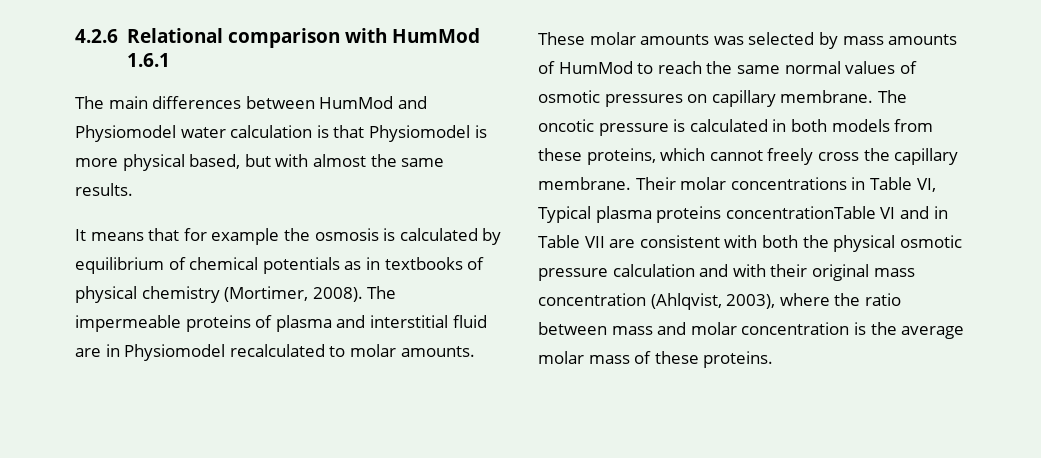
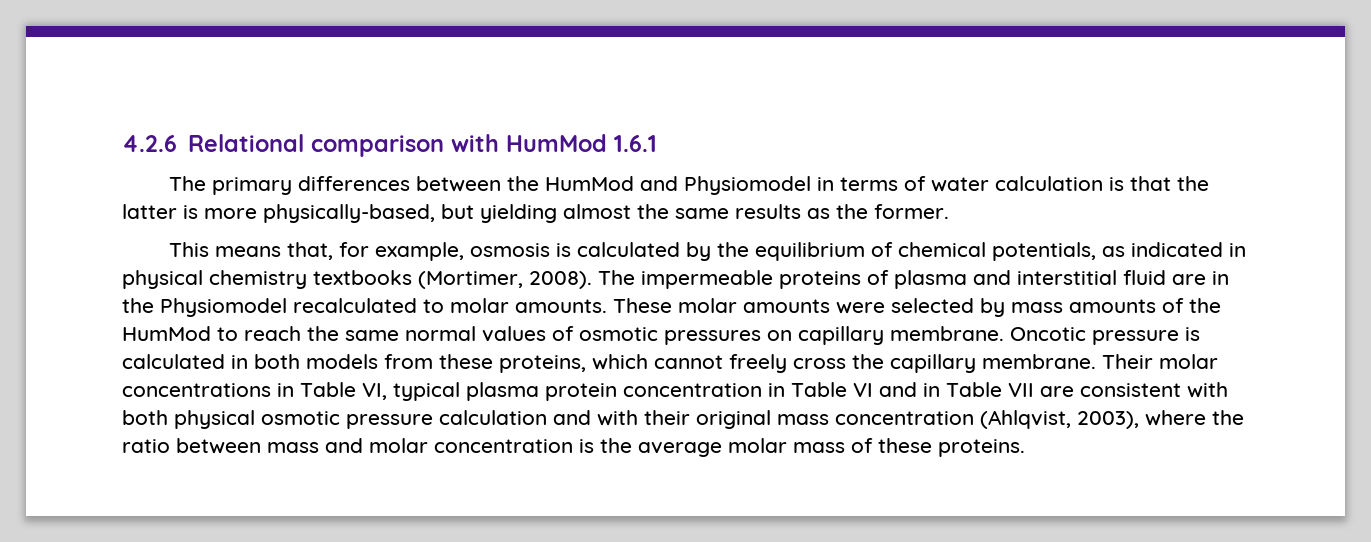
- The main differences between HumMod and Physiomodel water calculation is that Physiomodel is more physical based, but with almost the same results.
- It means that for example the osmosis is calculated by equilibrium of chemical potentials as in textbooks of physical chemistry (Mortimer, 2008).
+ The primary differences between the HumMod and Physiomodel in terms of water calculation is that the latter is more physically-based, but yielding almost the same results as the former.
+ This means that, for example, osmosis is calculated by the equilibrium of chemical potentials, as indicated in physical chemistry textbooks (Mortimer, 2008).
- The impermeable proteins of plasma and interstitial fluid are in Physiomodel recalculated to molar amounts.
+ The impermeable proteins of plasma and interstitial fluid are in the Physiomodel recalculated to molar amounts.
- These molar amounts was selected by mass amounts of HumMod to reach the same normal values of osmotic pressures on capillary membrane.
+ These molar amounts were selected by mass amounts of the HumMod to reach the same normal values of osmotic pressures on capillary membrane.
- The oncotic pressure is calculated in both models from these proteins, which cannot freely cross the capillary membrane.
+ Oncotic pressure is calculated in both models from these proteins, which cannot freely cross the capillary membrane.
- Their molar concentrations in Table VI, Typical plasma proteins concentrationTable VI and in Table VII are consistent with both the physical osmotic pressure calculation and with their original mass concentration (Ahlqvist, 2003), where the ratio between mass and molar concentration is the average molar mass of these proteins.
+ Their molar concentrations in Table VI, typical plasma protein concentration in Table VI and in Table VII are consistent with both physical osmotic pressure calculation and with their original mass concentration (Ahlqvist, 2003), where the ratio between mass and molar concentration is the average molar mass of these proteins.

